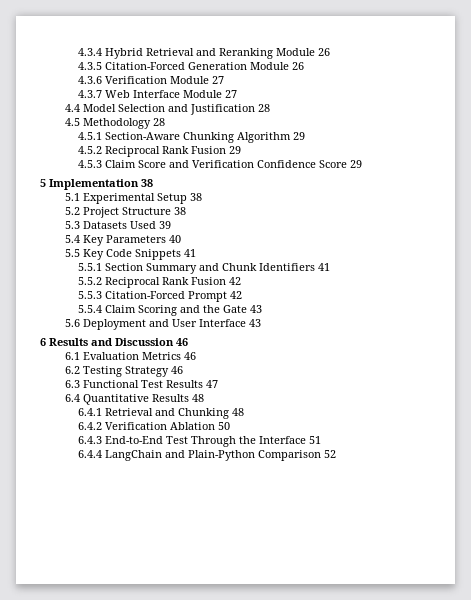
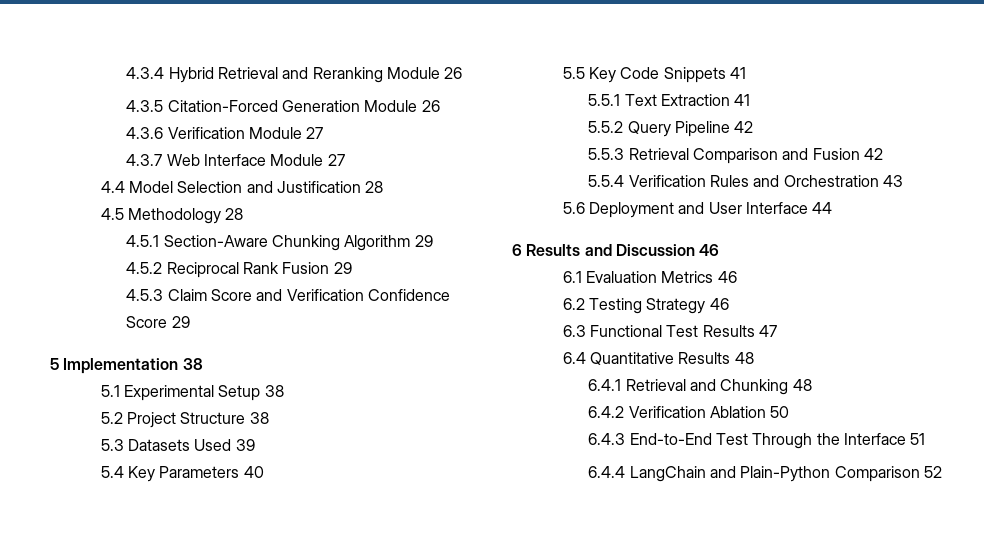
- 5.5.1 Section Summary and Chunk Identifiers 41
- 5.5.2 Reciprocal Rank Fusion 42
- 5.5.3 Citation-Forced Prompt 42
- 5.5.4 Claim Scoring and the Gate 43
+ 5.5.1 Text Extraction 41
+ 5.5.2 Query Pipeline 42
+ 5.5.3 Retrieval Comparison and Fusion 42
+ 5.5.4 Verification Rules and Orchestration 43
- 5.6 Deployment and User Interface 43
+ 5.6 Deployment and User Interface 44

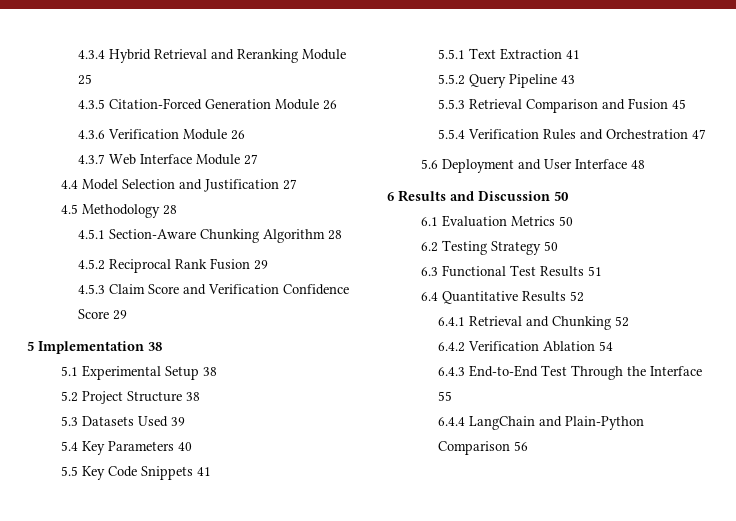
- 4.3.4 Hybrid Retrieval and Reranking Module 26
+ 4.3.4 Hybrid Retrieval and Reranking Module 25
- 4.3.6 Verification Module 27
+ 4.3.6 Verification Module 26
- 4.4 Model Selection and Justification 28
+ 4.4 Model Selection and Justification 27
- 4.5.1 Section-Aware Chunking Algorithm 29
+ 4.5.1 Section-Aware Chunking Algorithm 28
- 5.5.2 Query Pipeline 42
+ 5.5.2 Query Pipeline 43
- 5.5.3 Retrieval Comparison and Fusion 42
+ 5.5.3 Retrieval Comparison and Fusion 45
- 5.5.4 Verification Rules and Orchestration 43
+ 5.5.4 Verification Rules and Orchestration 47
- 5.6 Deployment and User Interface 44
+ 5.6 Deployment and User Interface 48
- 6 Results and Discussion 46
+ 6 Results and Discussion 50
- 6.1 Evaluation Metrics 46
+ 6.1 Evaluation Metrics 50
- 6.2 Testing Strategy 46
+ 6.2 Testing Strategy 50
- 6.3 Functional Test Results 47
+ 6.3 Functional Test Results 51
- 6.4 Quantitative Results 48
+ 6.4 Quantitative Results 52
- 6.4.1 Retrieval and Chunking 48
+ 6.4.1 Retrieval and Chunking 52
- 6.4.2 Verification Ablation 50
+ 6.4.2 Verification Ablation 54
- 6.4.3 End-to-End Test Through the Interface 51
+ 6.4.3 End-to-End Test Through the Interface 55
- 6.4.4 LangChain and Plain-Python Comparison 52
+ 6.4.4 LangChain and Plain-Python Comparison 56

